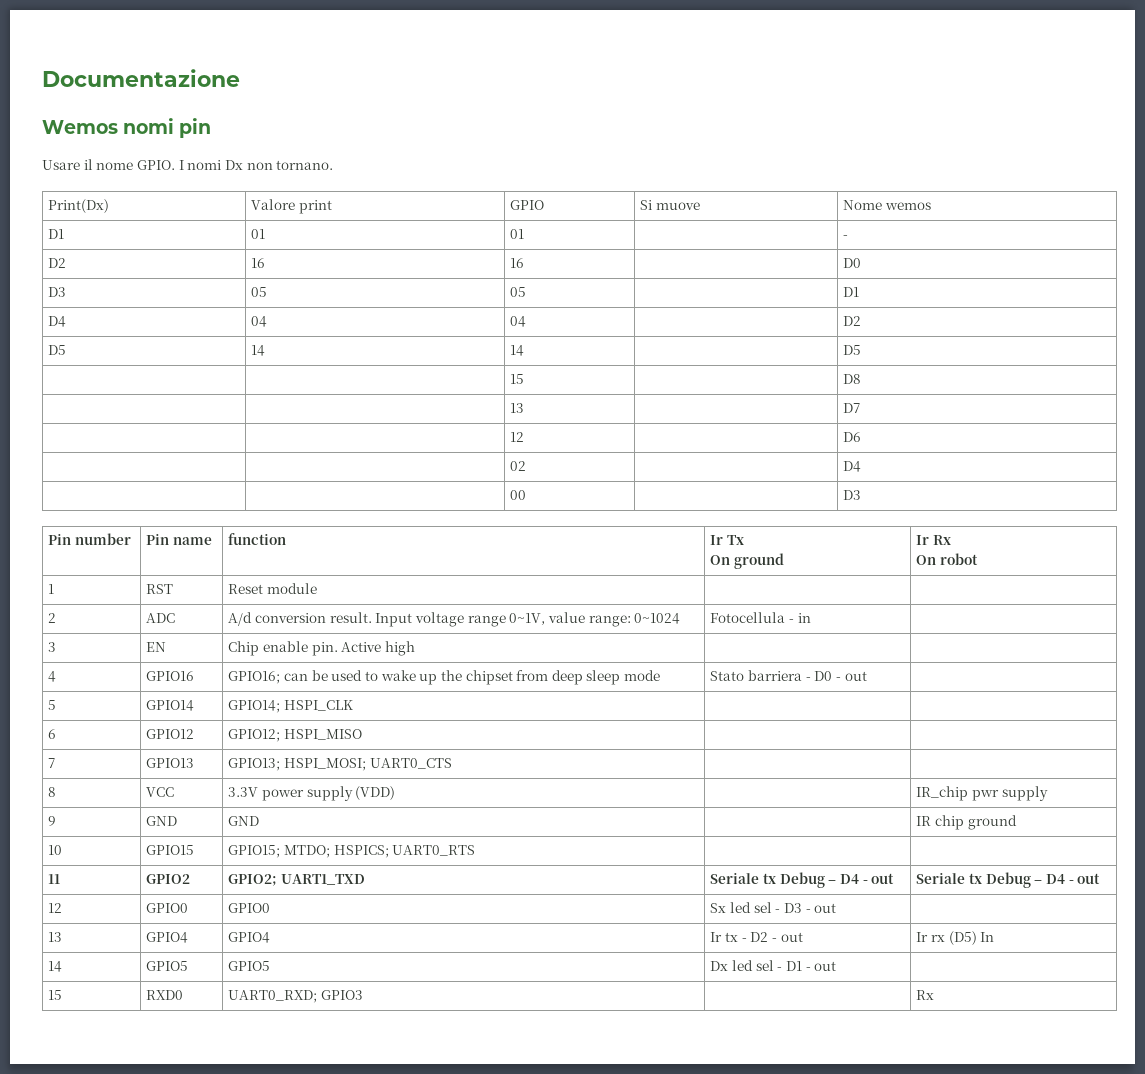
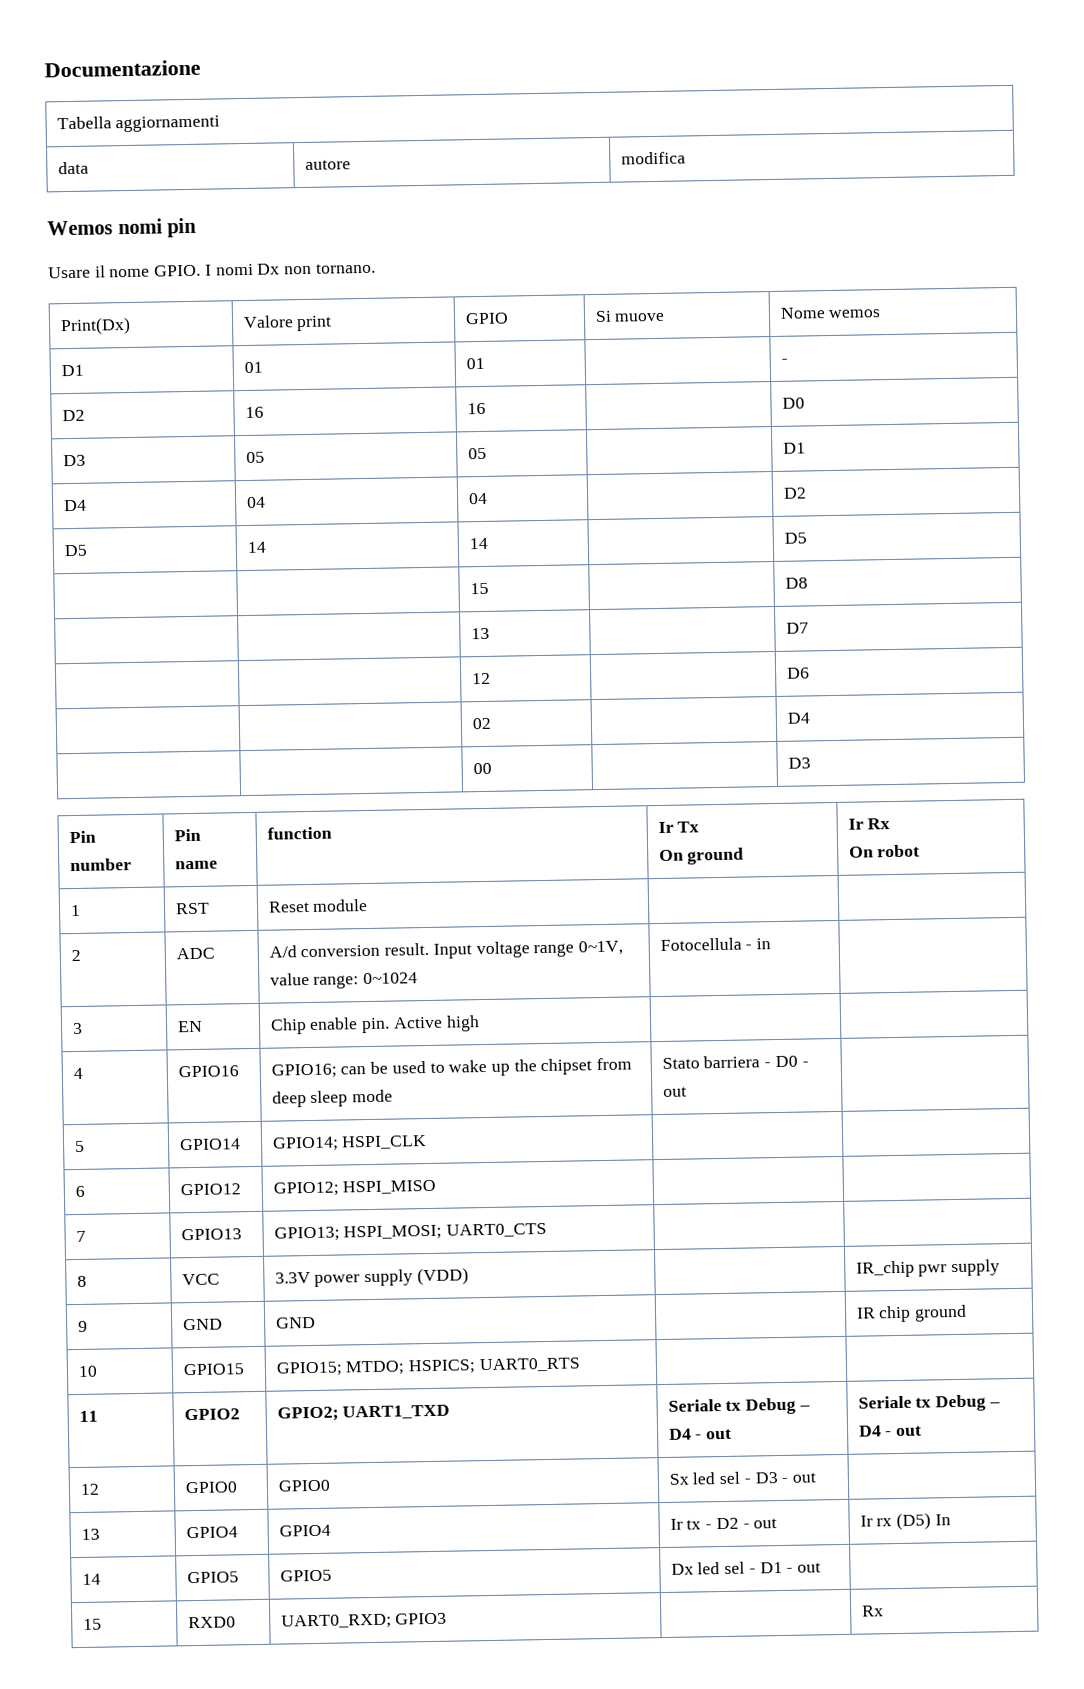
+ Tabella aggiornamenti
+ data | autore | modifica

